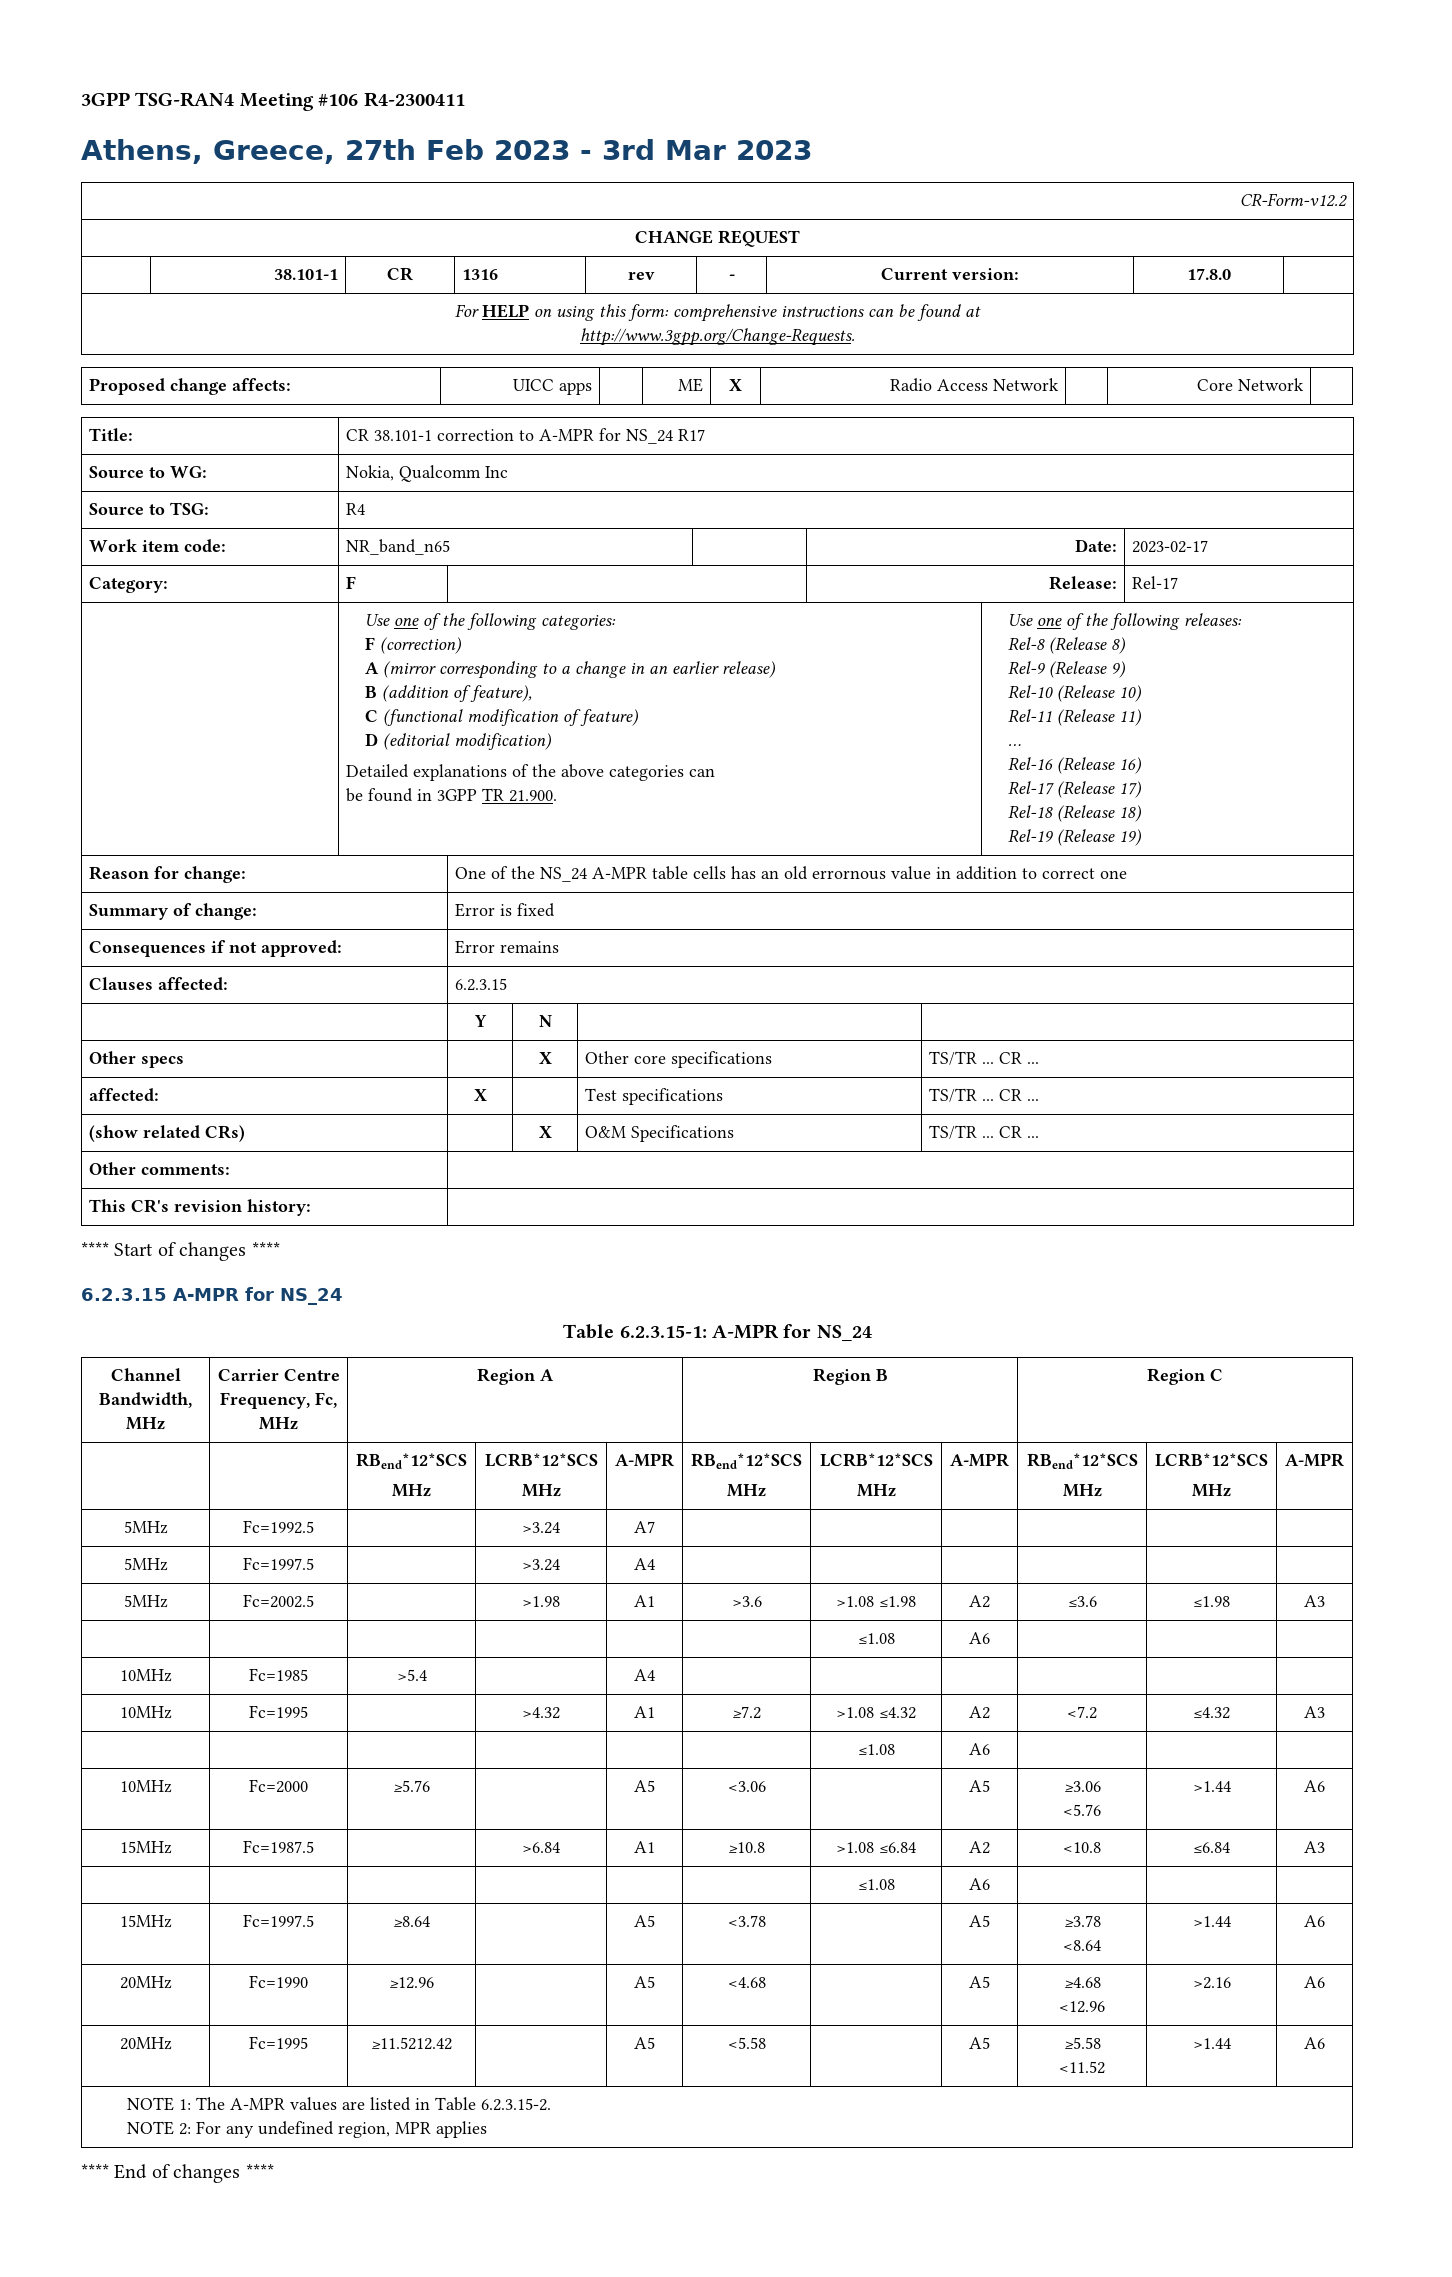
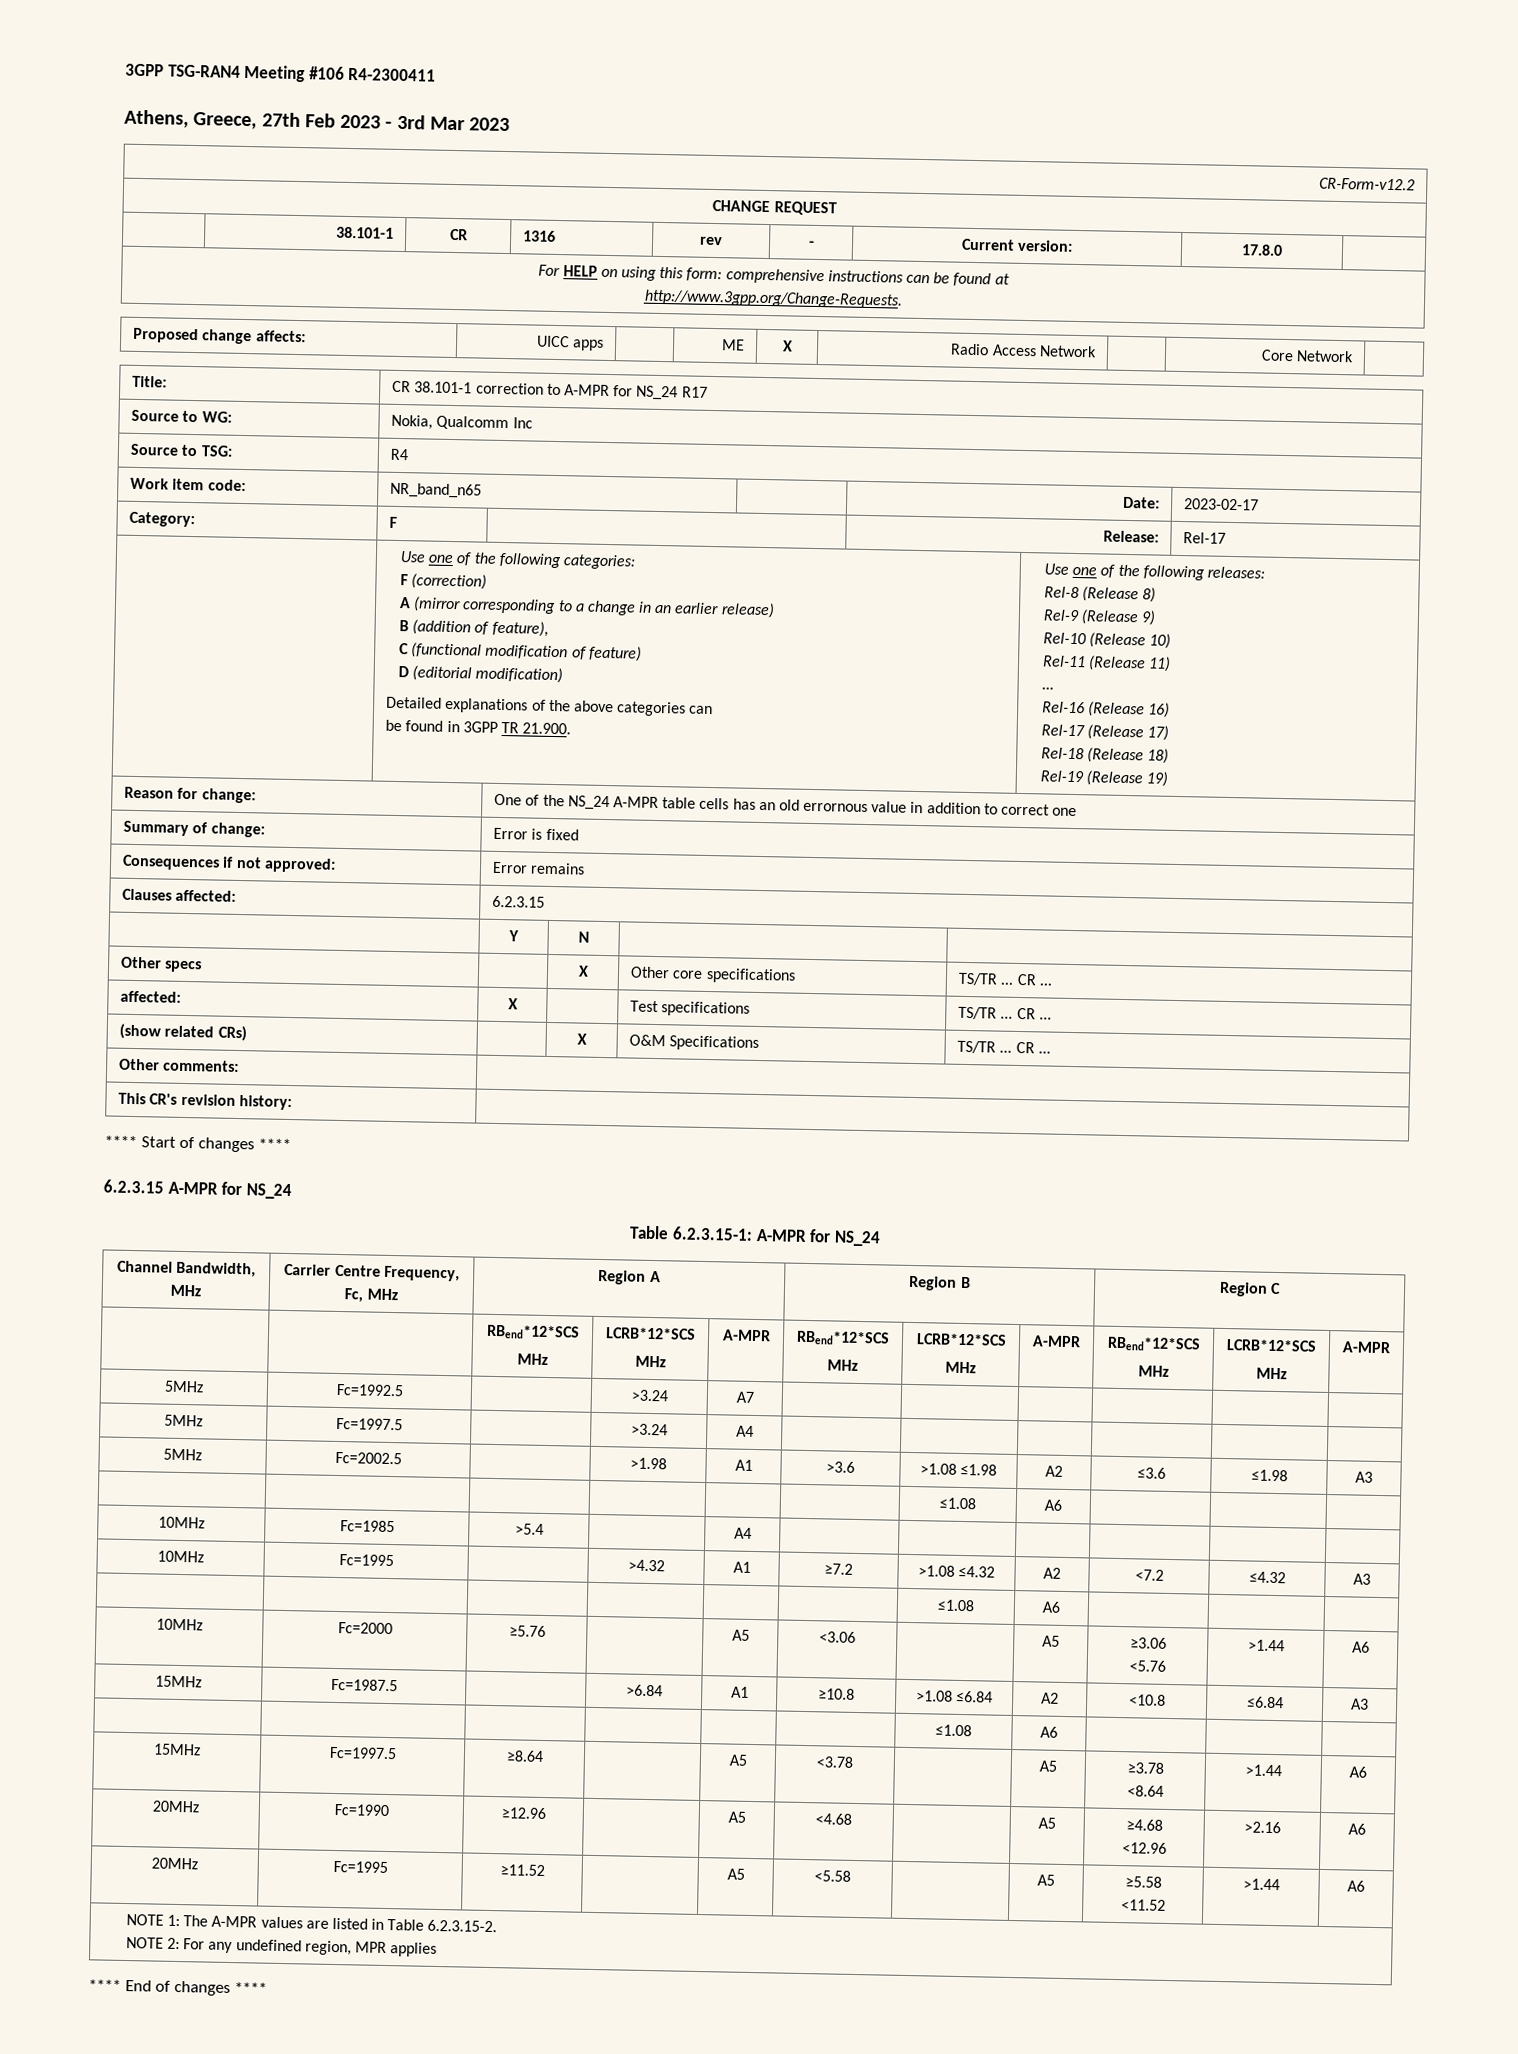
- 20MHz | Fc=1995 | ≥11.5212.42 | | A5 | <5.58 | | A5 | ≥5.58
+ 20MHz | Fc=1995 | ≥11.52 | | A5 | <5.58 | | A5 | ≥5.58

